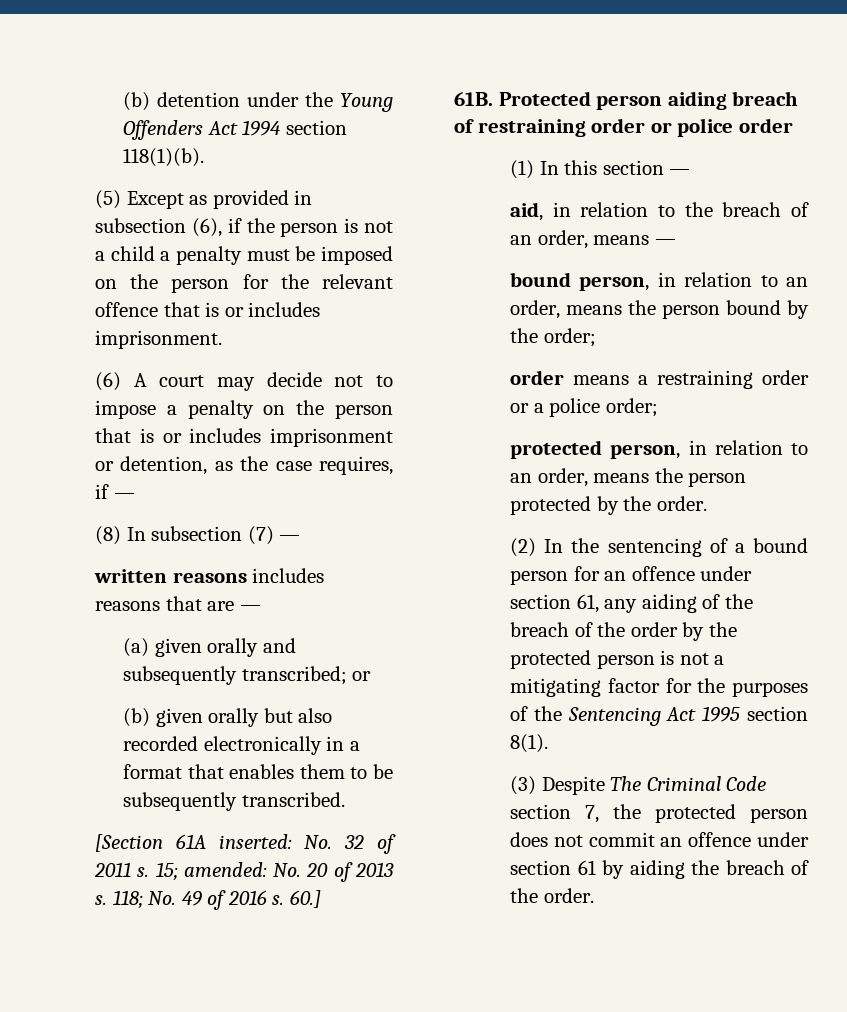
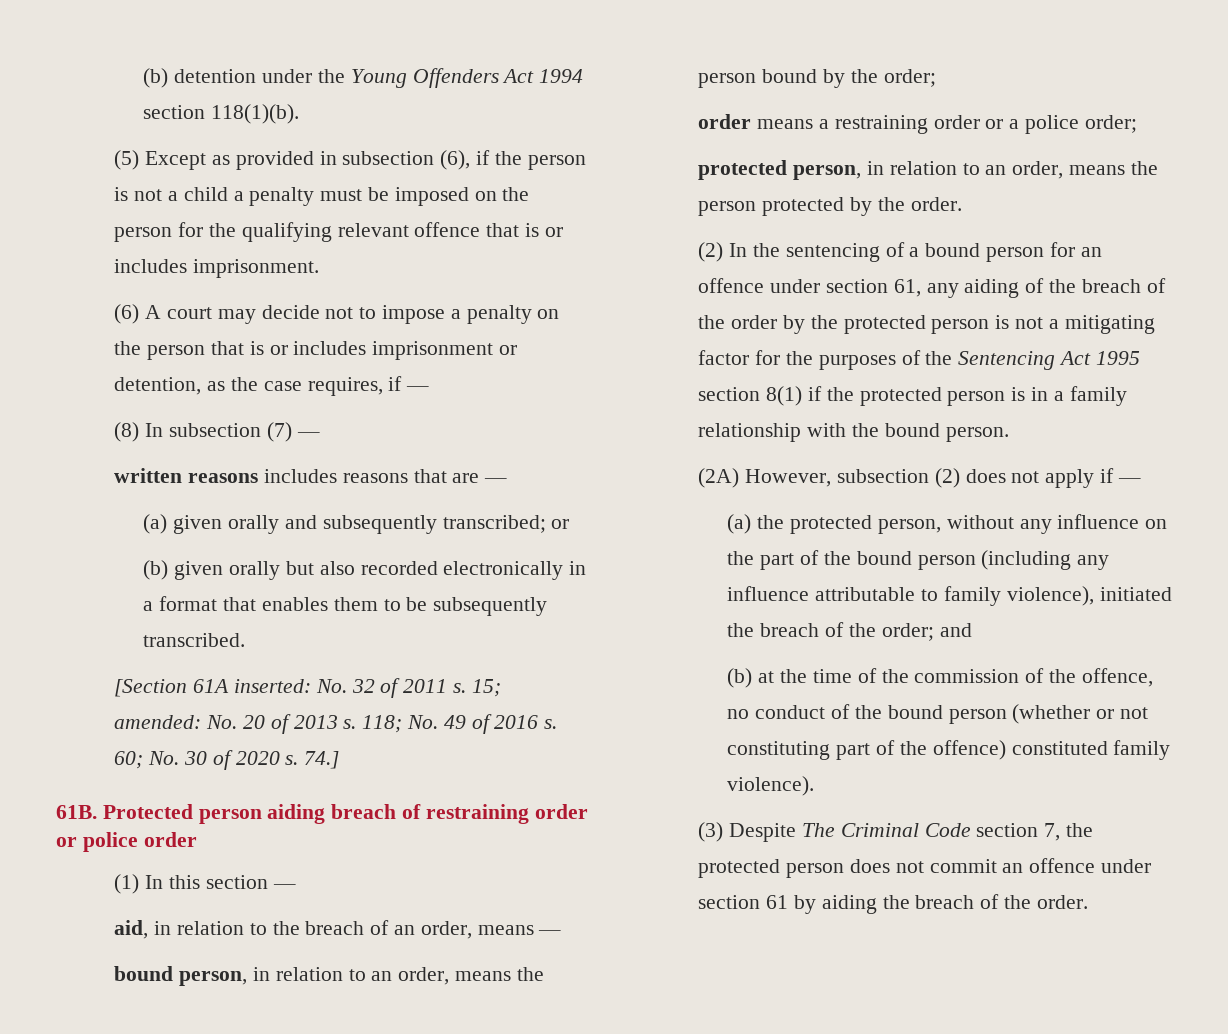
- (5) Except as provided in subsection (6), if the person is not a child a penalty must be imposed on the person for the relevant offence that is or includes imprisonment.
+ (5) Except as provided in subsection (6), if the person is not a child a penalty must be imposed on the person for the qualifying relevant offence that is or includes imprisonment.
- 60.]
+ 60; No. 30 of 2020 s. 74.]
- (2) In the sentencing of a bound person for an offence under section 61, any aiding of the breach of the order by the protected person is not a mitigating factor for the purposes of the Sentencing Act 1995 section 8(1).
+ (2) In the sentencing of a bound person for an offence under section 61, any aiding of the breach of the order by the protected person is not a mitigating factor for the purposes of the Sentencing Act 1995 section 8(1) if the protected person is in a family relationship with the bound person.
+ (2A) However, subsection (2) does not apply if —
+ (a) the protected person, without any influence on the part of the bound person (including any influence attributable to family violence), initiated the breach of the order; and
+ (b) at the time of the commission of the offence, no conduct of the bound person (whether or not constituting part of the offence) constituted family violence).

